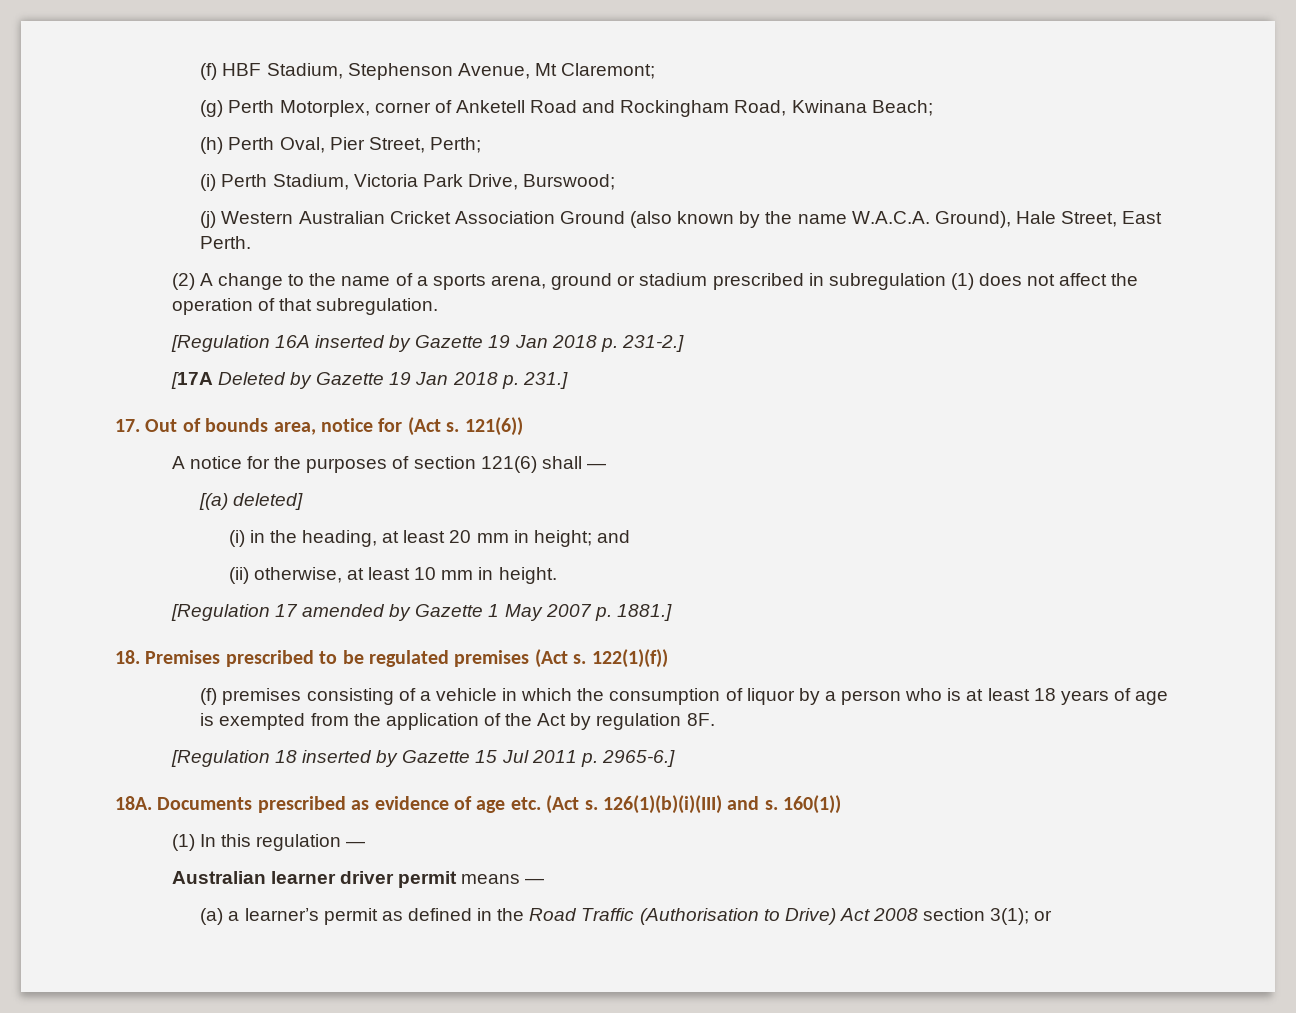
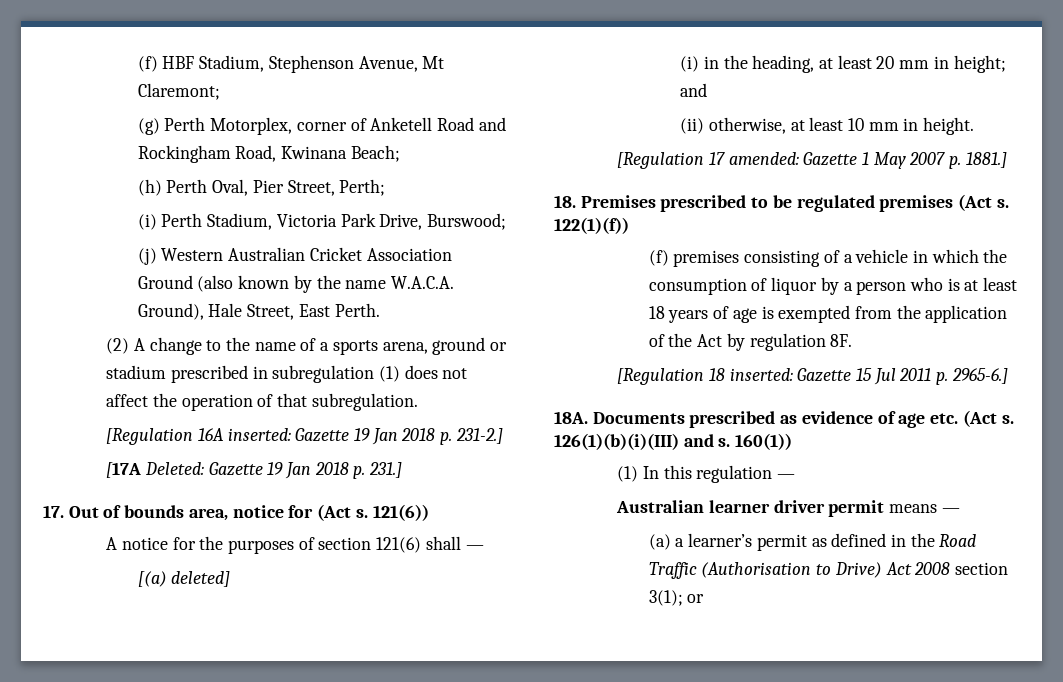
- [Regulation 16A inserted by Gazette 19 Jan 2018 p. 231-2.]
+ [Regulation 16A inserted: Gazette 19 Jan 2018 p. 231-2.]
- [17A Deleted by Gazette 19 Jan 2018 p. 231.]
+ [17A Deleted: Gazette 19 Jan 2018 p. 231.]
- [Regulation 17 amended by Gazette 1 May 2007 p. 1881.]
+ [Regulation 17 amended: Gazette 1 May 2007 p. 1881.]
- [Regulation 18 inserted by Gazette 15 Jul 2011 p. 2965-6.]
+ [Regulation 18 inserted: Gazette 15 Jul 2011 p. 2965-6.]

